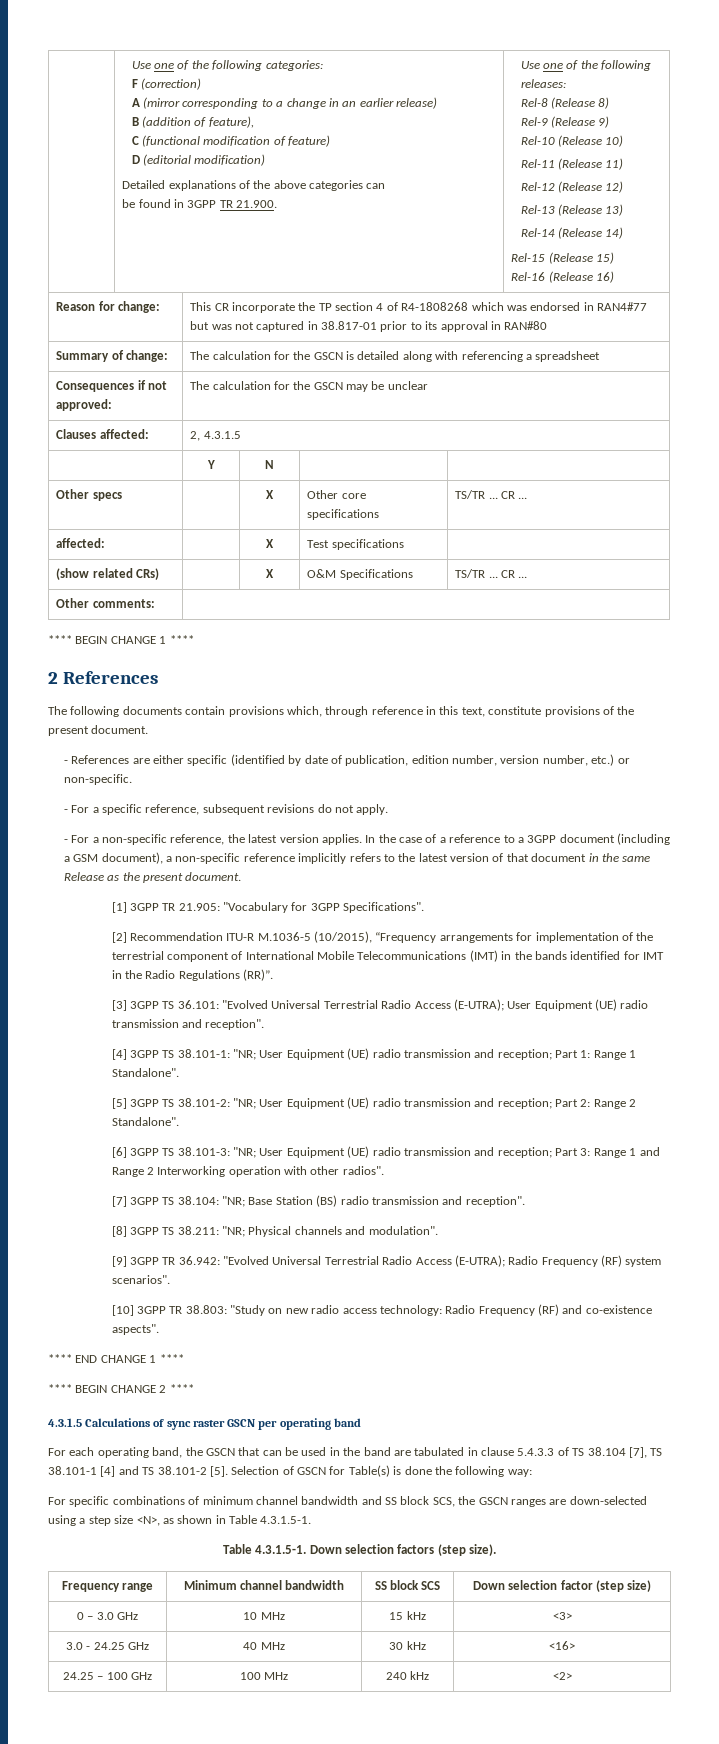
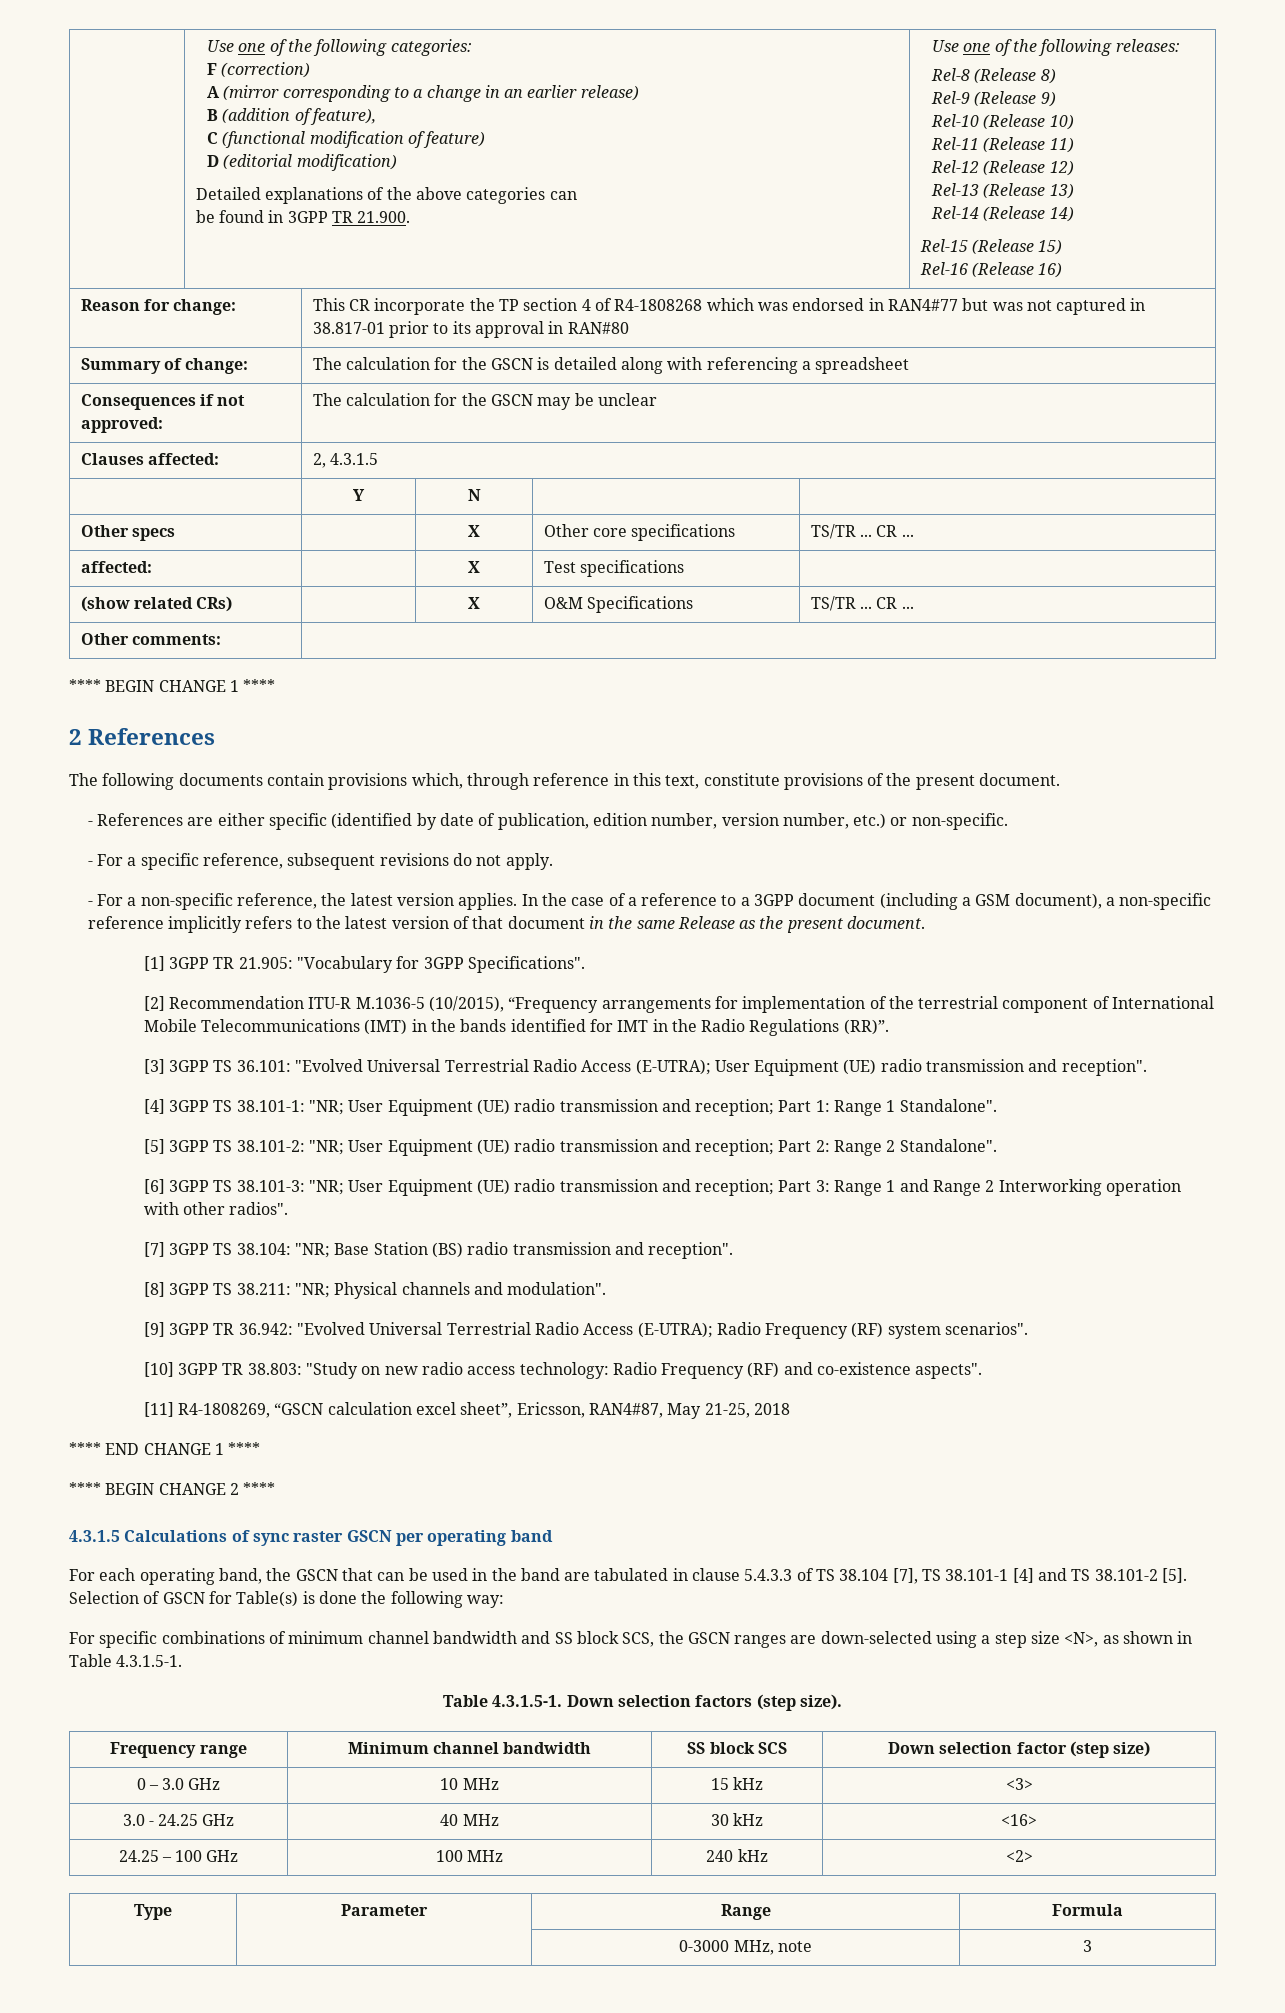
+ [11] R4-1808269, “GSCN calculation excel sheet”, Ericsson, RAN4#87, May 21-25, 2018
+ Type | Parameter | Range | Formula
+ | | 0-3000 MHz, note | 3

